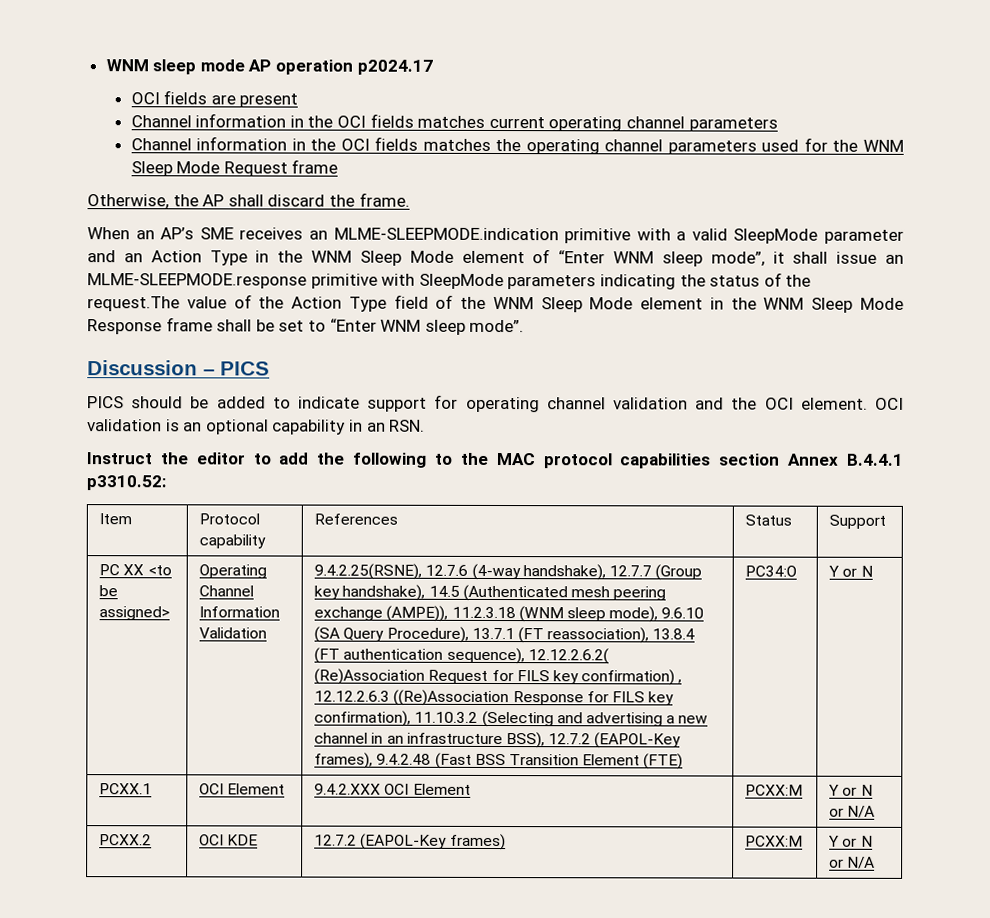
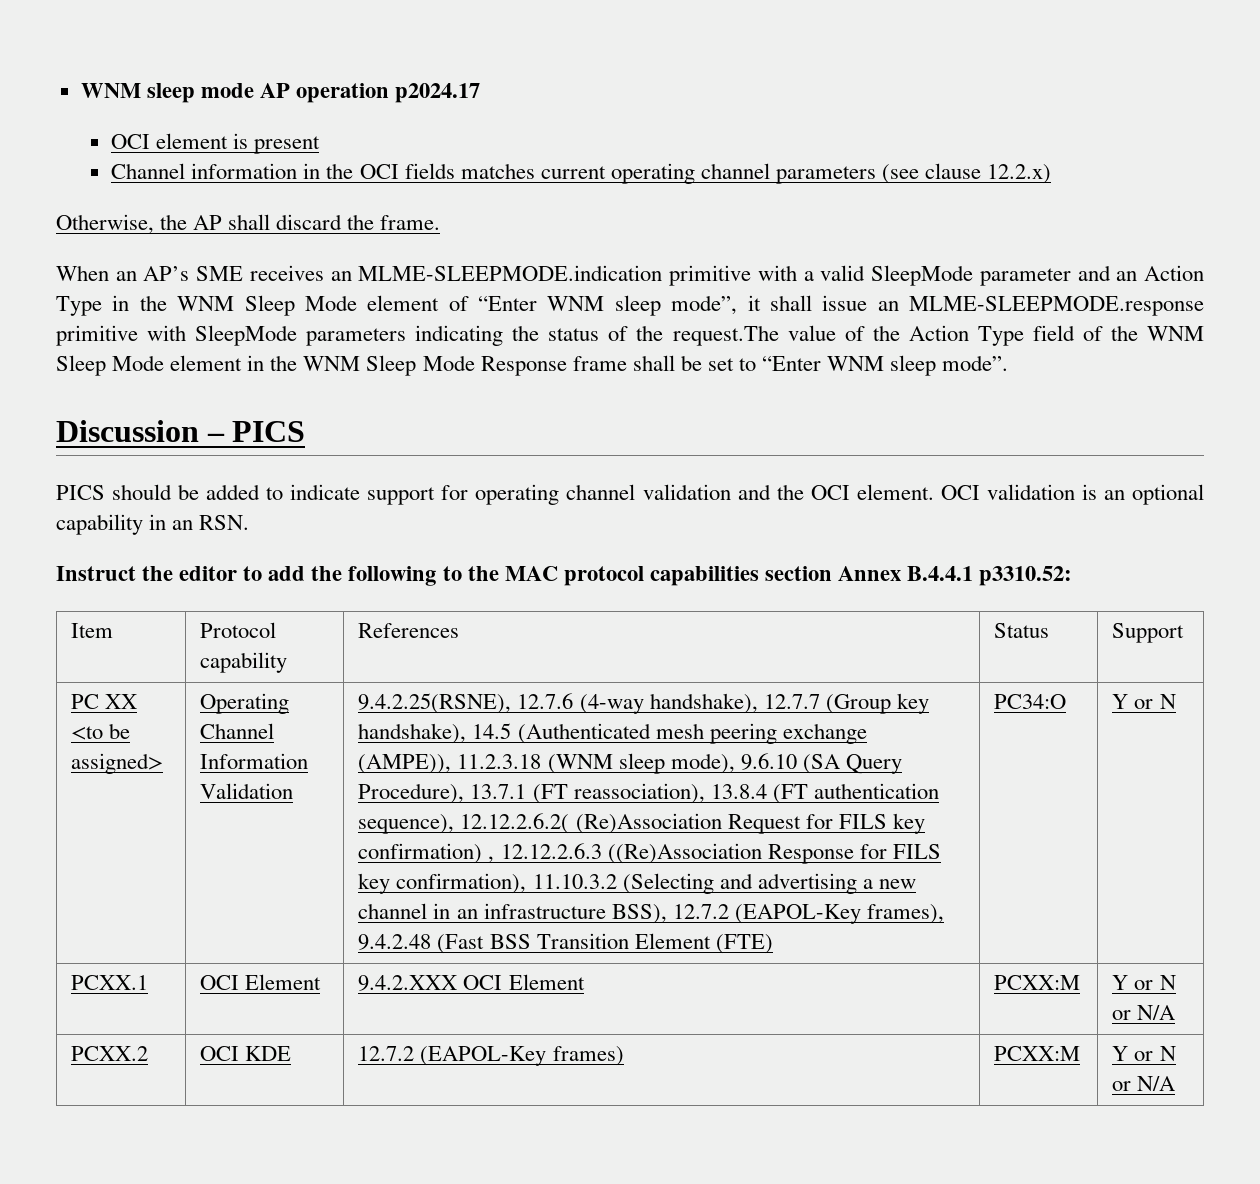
- OCI fields are present
+ OCI element is present
- Channel information in the OCI fields matches current operating channel parameters
- Channel information in the OCI fields matches the operating channel parameters used for the WNM Sleep Mode Request frame
+ Channel information in the OCI fields matches current operating channel parameters (see clause 12.2.x)

